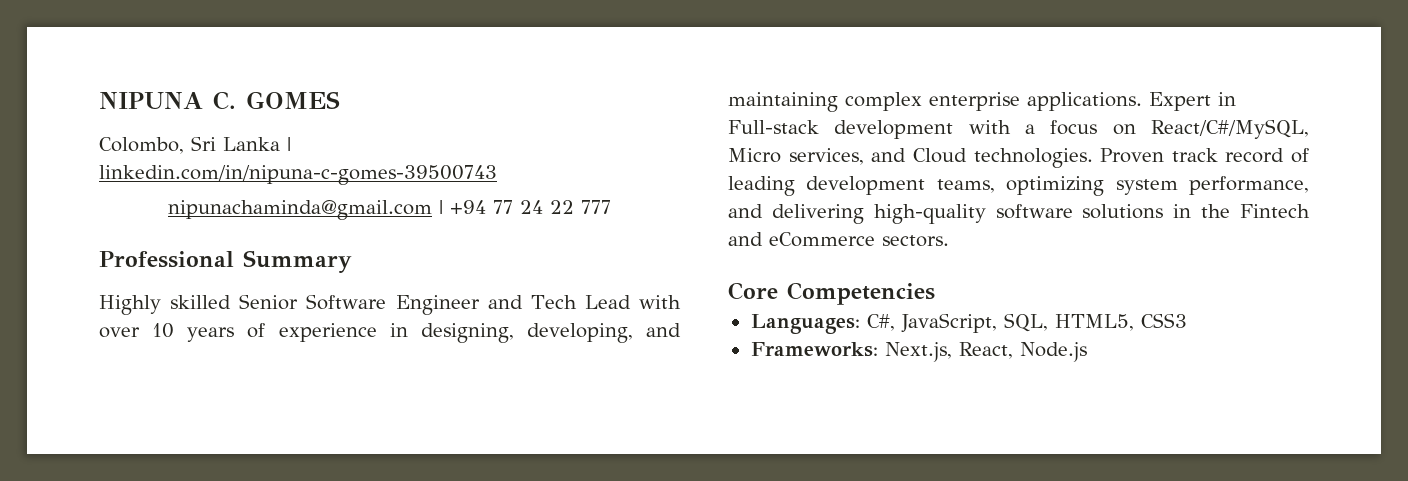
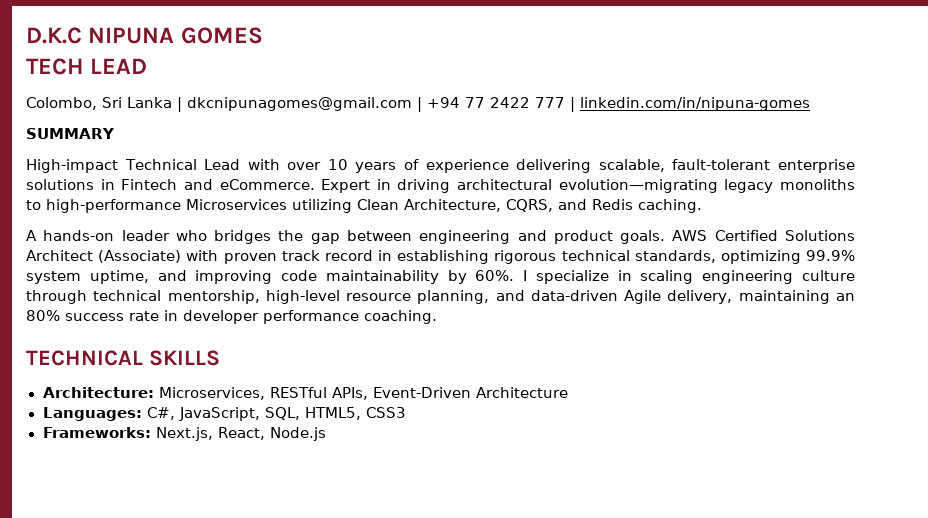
- NIPUNA C. GOMES
+ D.K.C NIPUNA GOMES
+ TECH LEAD
- Colombo, Sri Lanka | linkedin.com/in/nipuna-c-gomes-39500743
- nipunachaminda@gmail.com | +94 77 24 22 777
- Professional Summary
- Highly skilled Senior Software Engineer and Tech Lead with over 10 years of experience in designing, developing, and maintaining complex enterprise applications. Expert in Full-stack development with a focus on React/C#/MySQL, Micro services, and Cloud technologies. Proven track record of leading development teams, optimizing system performance, and delivering high-quality software solutions in the Fintech and eCommerce sectors.
- Core Competencies
+ Colombo, Sri Lanka | dkcnipunagomes@gmail.com | +94 77 2422 777 | linkedin.com/in/nipuna-gomes
+ SUMMARY
+ High-impact Technical Lead with over 10 years of experience delivering scalable, fault-tolerant enterprise solutions in Fintech and eCommerce. Expert in driving architectural evolution—migrating legacy monoliths to high-performance Microservices utilizing Clean Architecture, CQRS, and Redis caching.
+ A hands-on leader who bridges the gap between engineering and product goals. AWS Certified Solutions Architect (Associate) with proven track record in establishing rigorous technical standards, optimizing 99.9% system uptime, and improving code maintainability by 60%. I specialize in scaling engineering culture through technical mentorship, high-level resource planning, and data-driven Agile delivery, maintaining an 80% success rate in developer performance coaching.
+ TECHNICAL SKILLS
+ Architecture: Microservices, RESTful APIs, Event-Driven Architecture

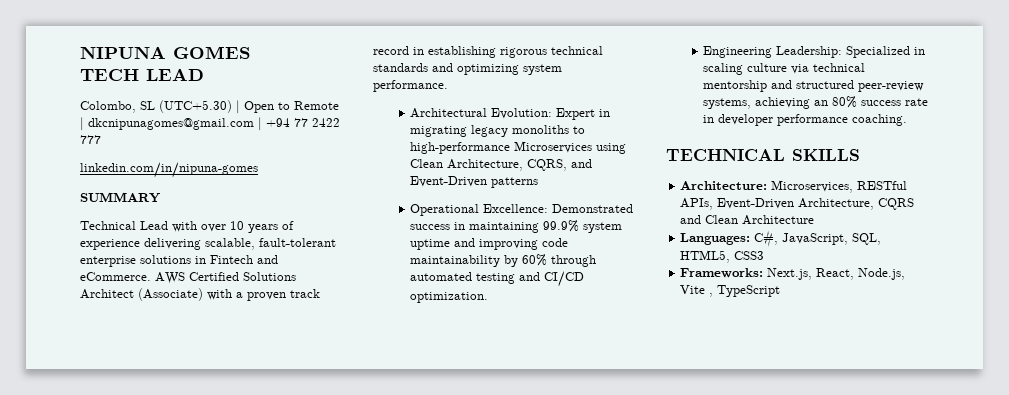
- D.K.C NIPUNA GOMES
+ NIPUNA GOMES
- Colombo, Sri Lanka | dkcnipunagomes@gmail.com | +94 77 2422 777 | linkedin.com/in/nipuna-gomes
+ Colombo, SL (UTC+5.30) | Open to Remote | dkcnipunagomes@gmail.com | +94 77 2422 777
+ linkedin.com/in/nipuna-gomes
- High-impact Technical Lead with over 10 years of experience delivering scalable, fault-tolerant enterprise solutions in Fintech and eCommerce.
+ Technical Lead with over 10 years of experience delivering scalable, fault-tolerant enterprise solutions in Fintech and eCommerce.
- Expert in driving architectural evolution—migrating legacy monoliths to high-performance Microservices utilizing Clean Architecture, CQRS, and Redis caching.
- A hands-on leader who bridges the gap between engineering and product goals.
- AWS Certified Solutions Architect (Associate) with proven track record in establishing rigorous technical standards, optimizing 99.9% system uptime, and improving code maintainability by 60%. I specialize in scaling engineering culture through technical mentorship, high-level resource planning, and data-driven Agile delivery, maintaining an 80% success rate in developer performance coaching.
+ AWS Certified Solutions Architect (Associate) with a proven track record in establishing rigorous technical standards and optimizing system performance.
+ Architectural Evolution: Expert in migrating legacy monoliths to high-performance Microservices using Clean Architecture, CQRS, and Event-Driven patterns
+ Operational Excellence: Demonstrated success in maintaining 99.9% system uptime and improving code maintainability by 60% through automated testing and CI/CD optimization.
+ Engineering Leadership: Specialized in scaling culture via technical mentorship and structured peer-review systems, achieving an 80% success rate in developer performance coaching.
- Architecture: Microservices, RESTful APIs, Event-Driven Architecture
+ Architecture: Microservices, RESTful APIs, Event-Driven Architecture, CQRS and Clean Architecture
- Frameworks: Next.js, React, Node.js
+ Frameworks: Next.js, React, Node.js, Vite , TypeScript

